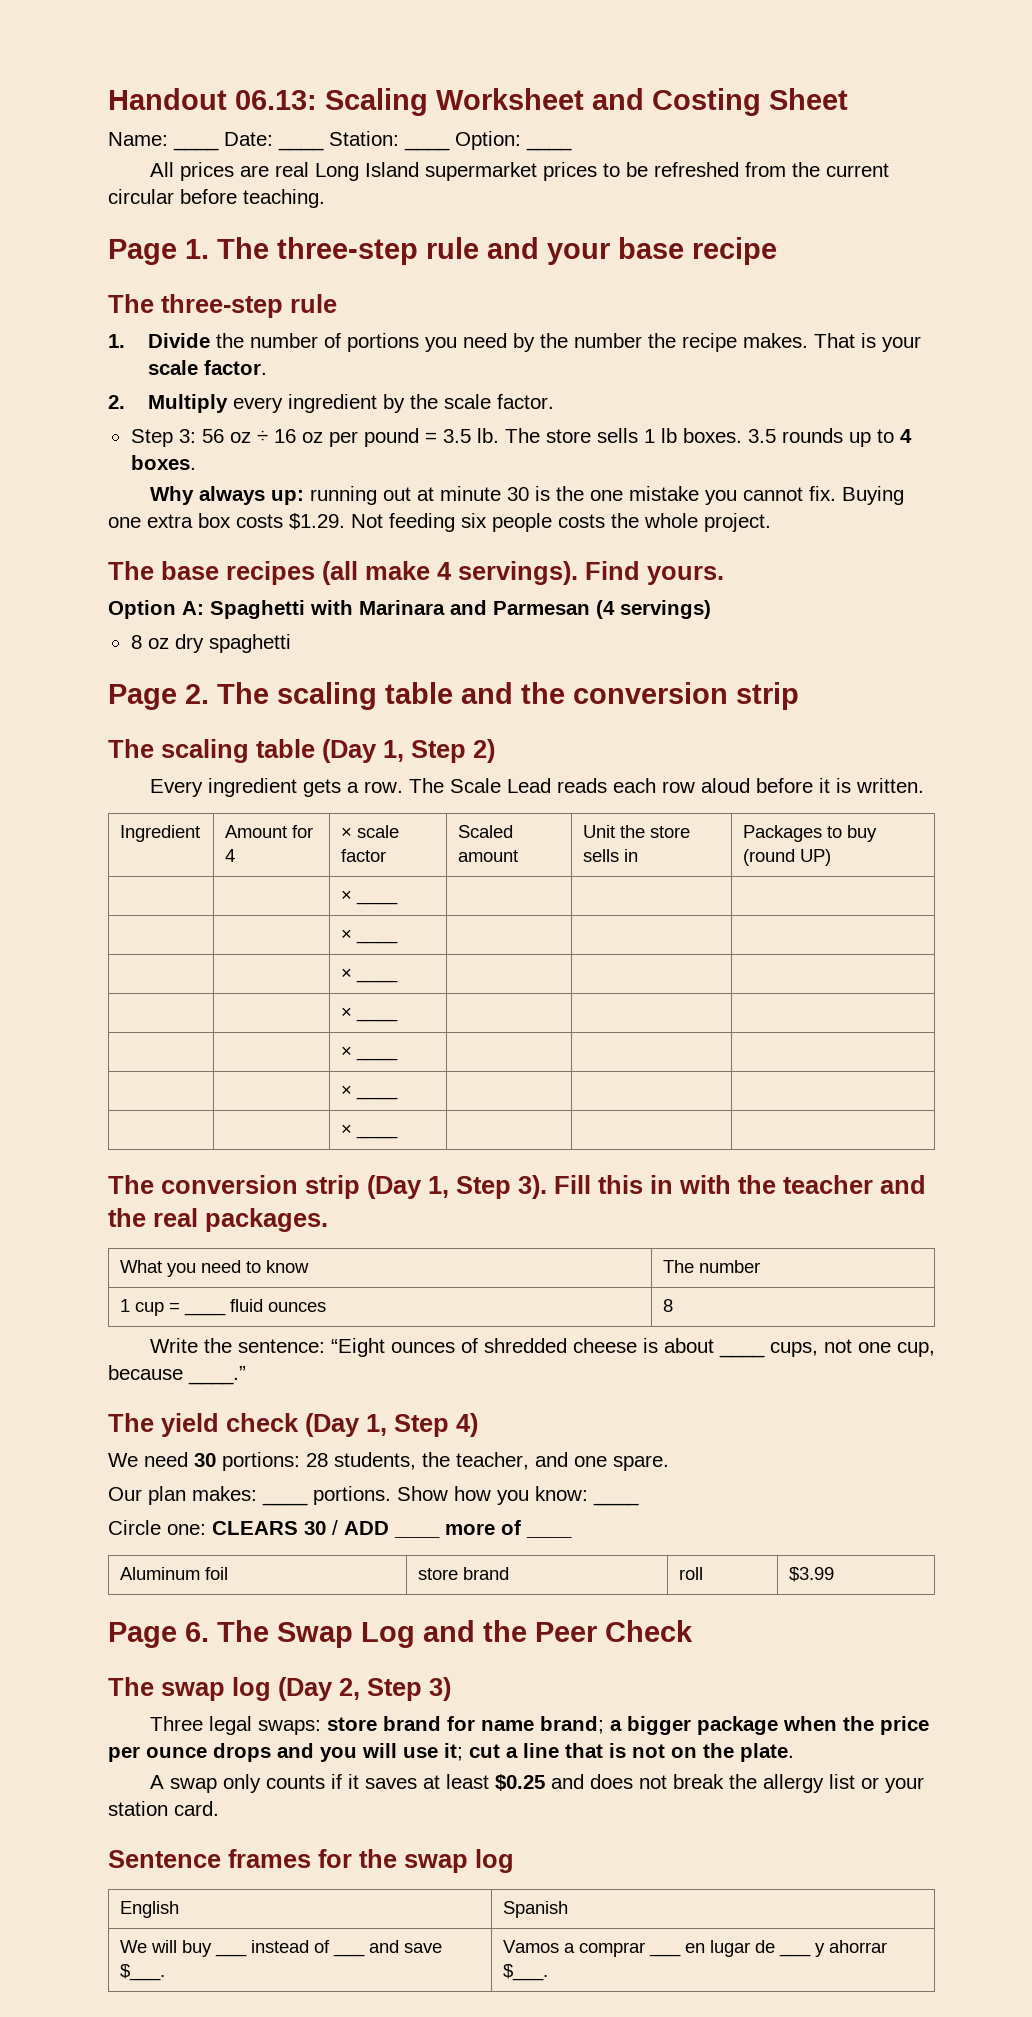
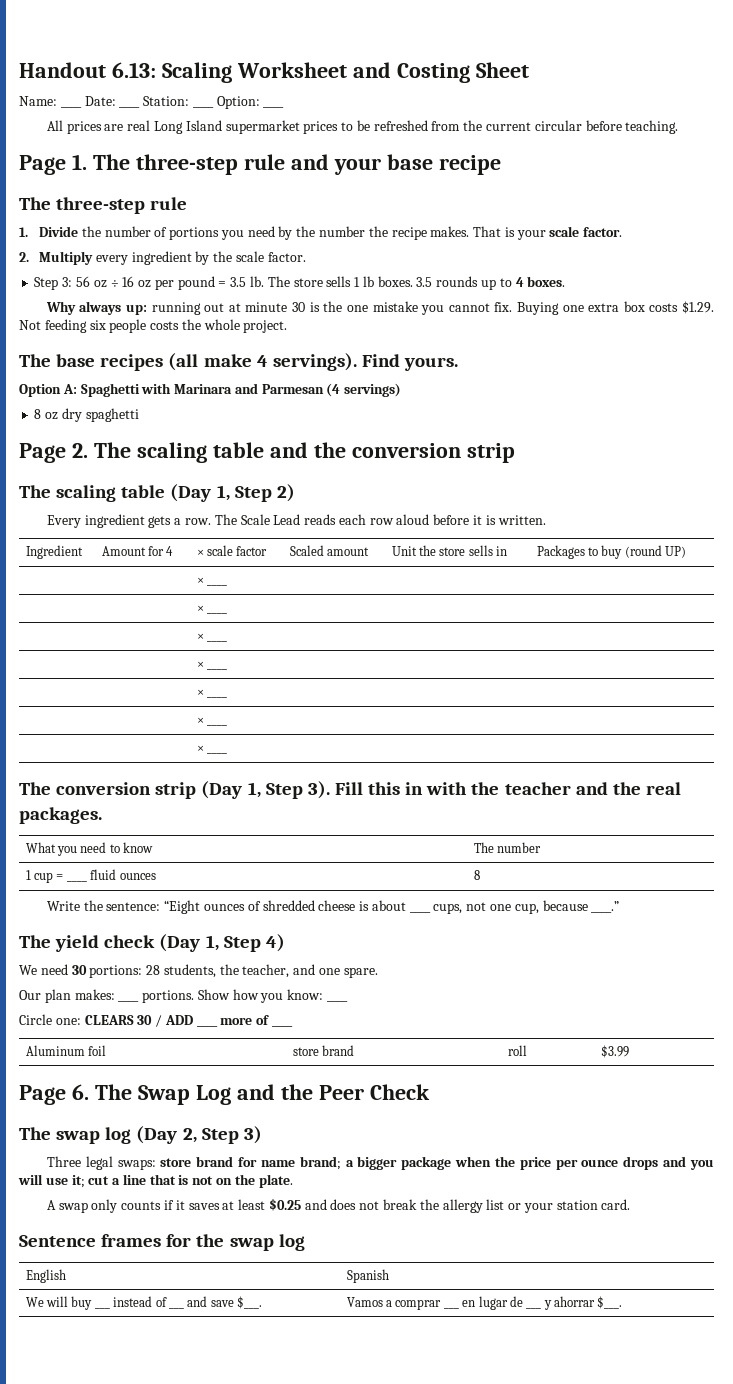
- Handout 06.13: Scaling Worksheet and Costing Sheet
+ Handout 6.13: Scaling Worksheet and Costing Sheet

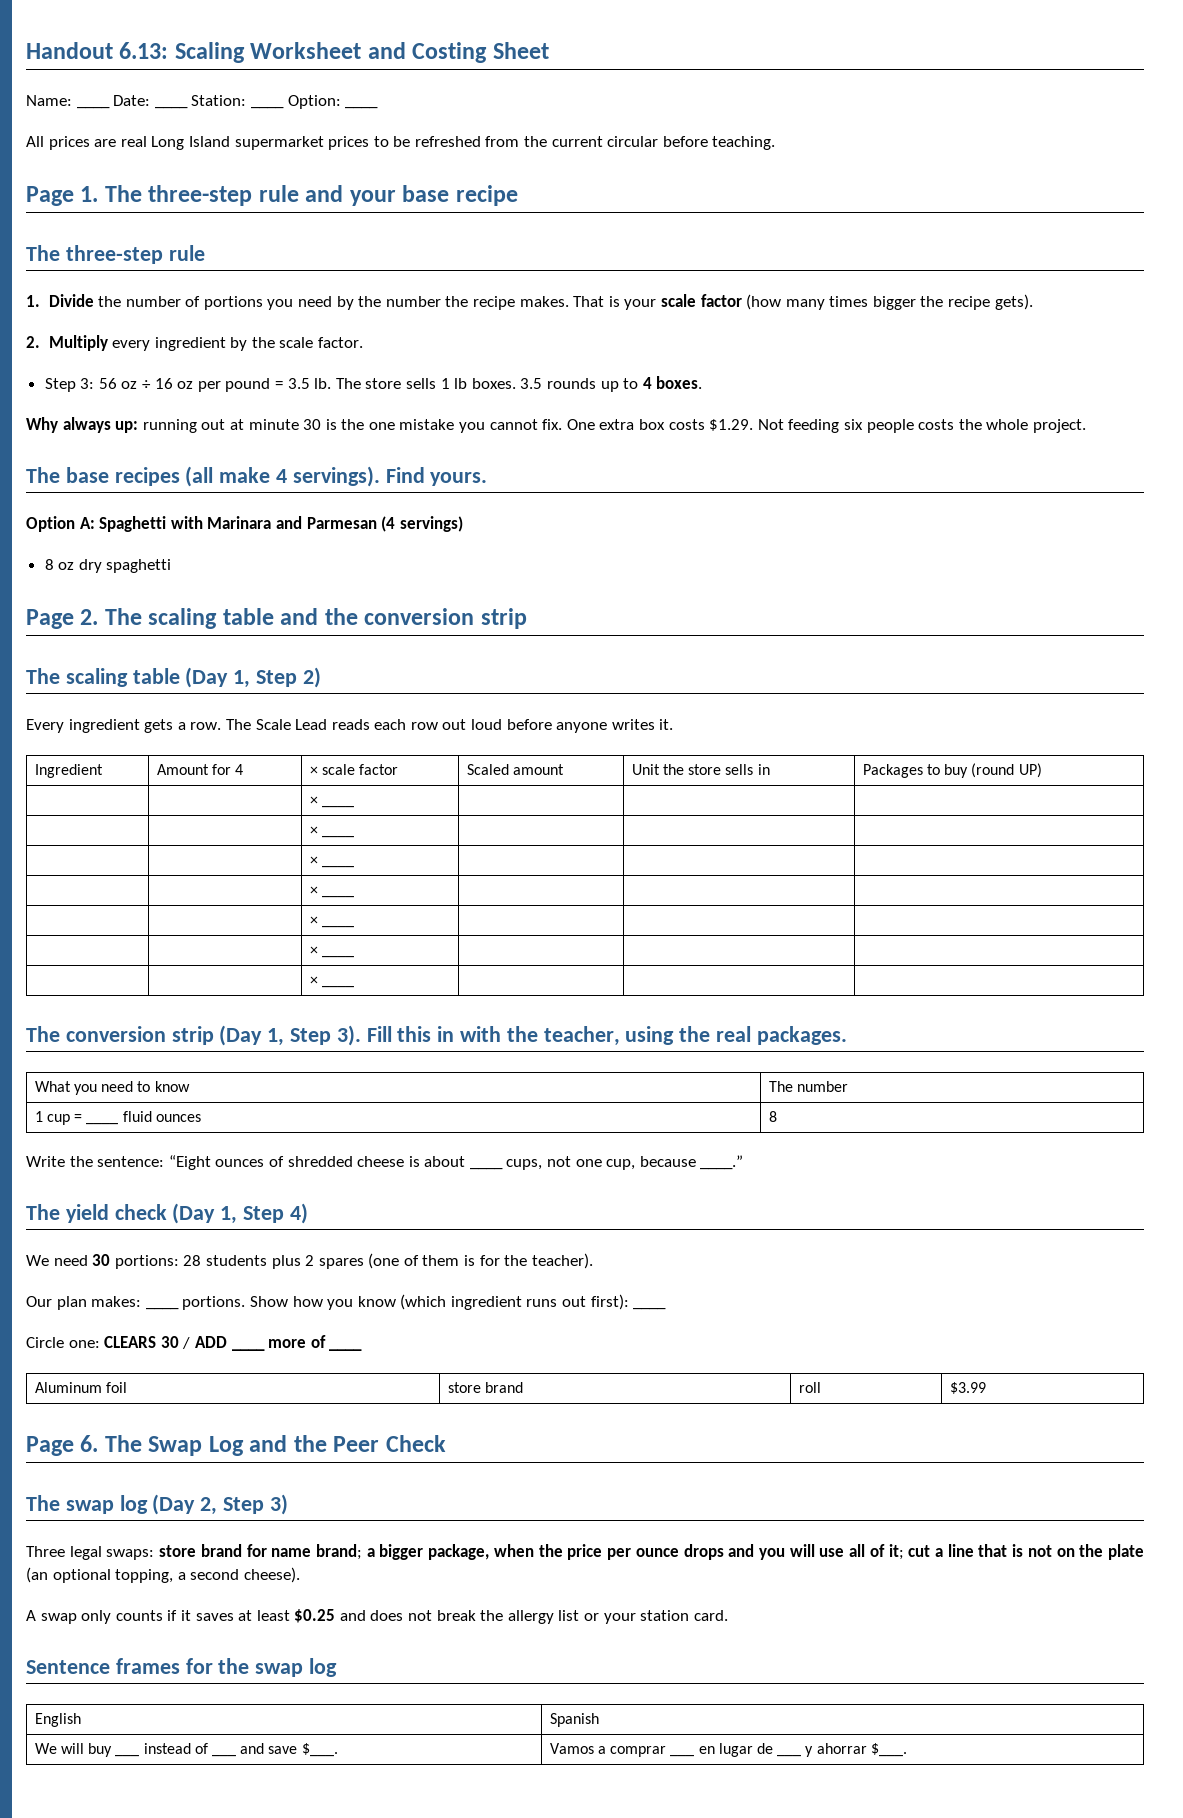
- That is your scale factor.
+ That is your scale factor (how many times bigger the recipe gets).
- Buying one extra box costs $1.29. Not feeding six people costs the whole project.
+ One extra box costs $1.29. Not feeding six people costs the whole project.
- The Scale Lead reads each row aloud before it is written.
+ The Scale Lead reads each row out loud before anyone writes it.
- Fill this in with the teacher and the real packages.
+ Fill this in with the teacher, using the real packages.
- We need 30 portions: 28 students, the teacher, and one spare.
+ We need 30 portions: 28 students plus 2 spares (one of them is for the teacher).
- Show how you know: ____
+ Show how you know (which ingredient runs out first): ____
- Three legal swaps: store brand for name brand; a bigger package when the price per ounce drops and you will use it; cut a line that is not on the plate.
+ Three legal swaps: store brand for name brand; a bigger package, when the price per ounce drops and you will use all of it; cut a line that is not on the plate (an optional topping, a second cheese).

